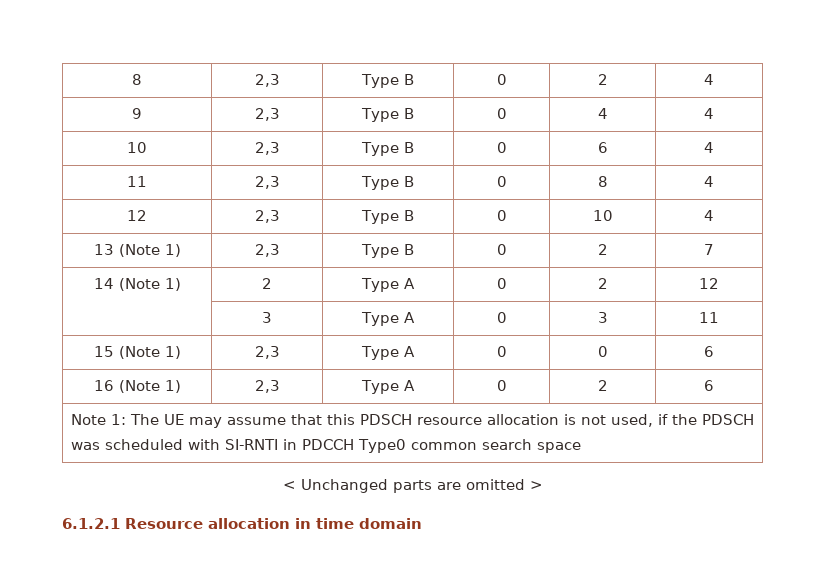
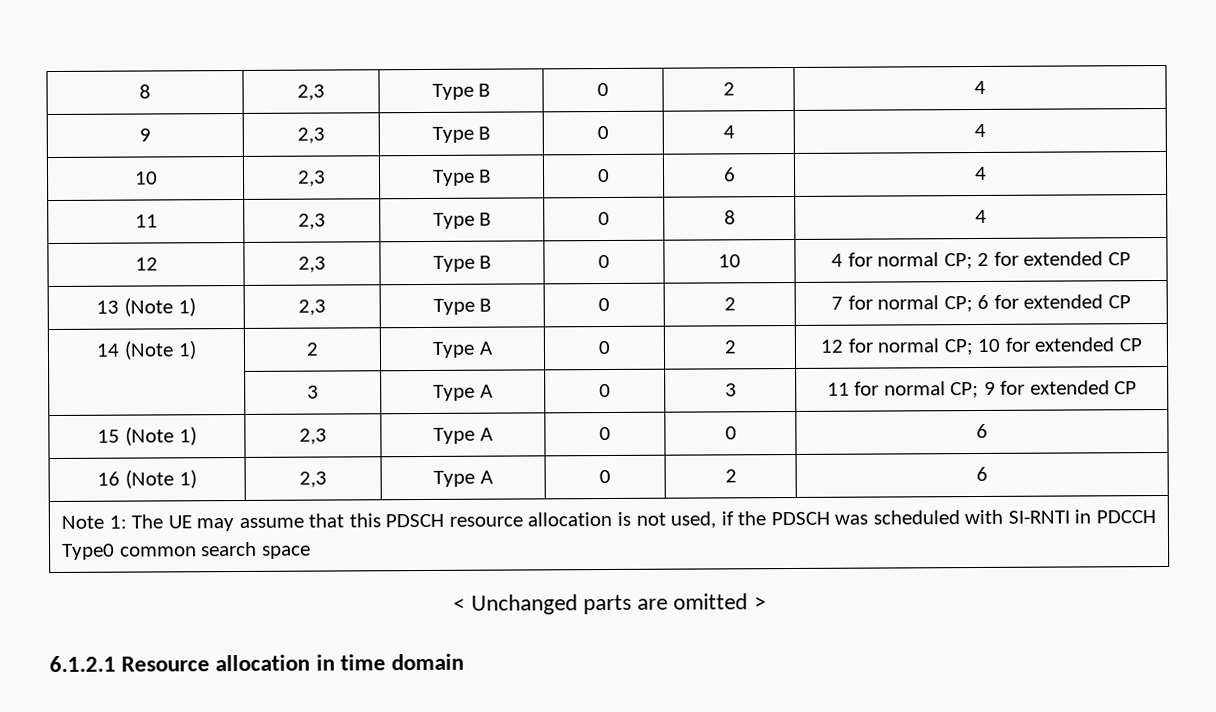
- 12 | 2,3 | Type B | 0 | 10 | 4
+ 12 | 2,3 | Type B | 0 | 10 | 4 for normal CP; 2 for extended CP
- 13 (Note 1) | 2,3 | Type B | 0 | 2 | 7
+ 13 (Note 1) | 2,3 | Type B | 0 | 2 | 7 for normal CP; 6 for extended CP
- 14 (Note 1) | 2 | Type A | 0 | 2 | 12
+ 14 (Note 1) | 2 | Type A | 0 | 2 | 12 for normal CP; 10 for extended CP
- | 3 | Type A | 0 | 3 | 11
+ | 3 | Type A | 0 | 3 | 11 for normal CP; 9 for extended CP

